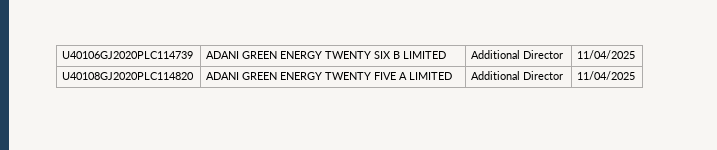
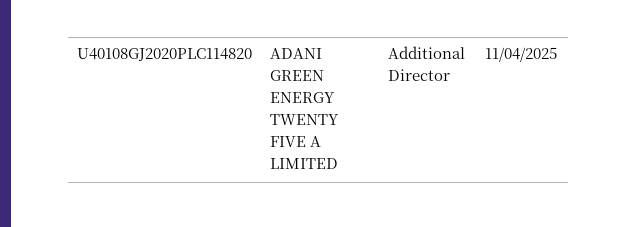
- U40106GJ2020PLC114739 | ADANI GREEN ENERGY TWENTY SIX B LIMITED | Additional Director | 11/04/2025

